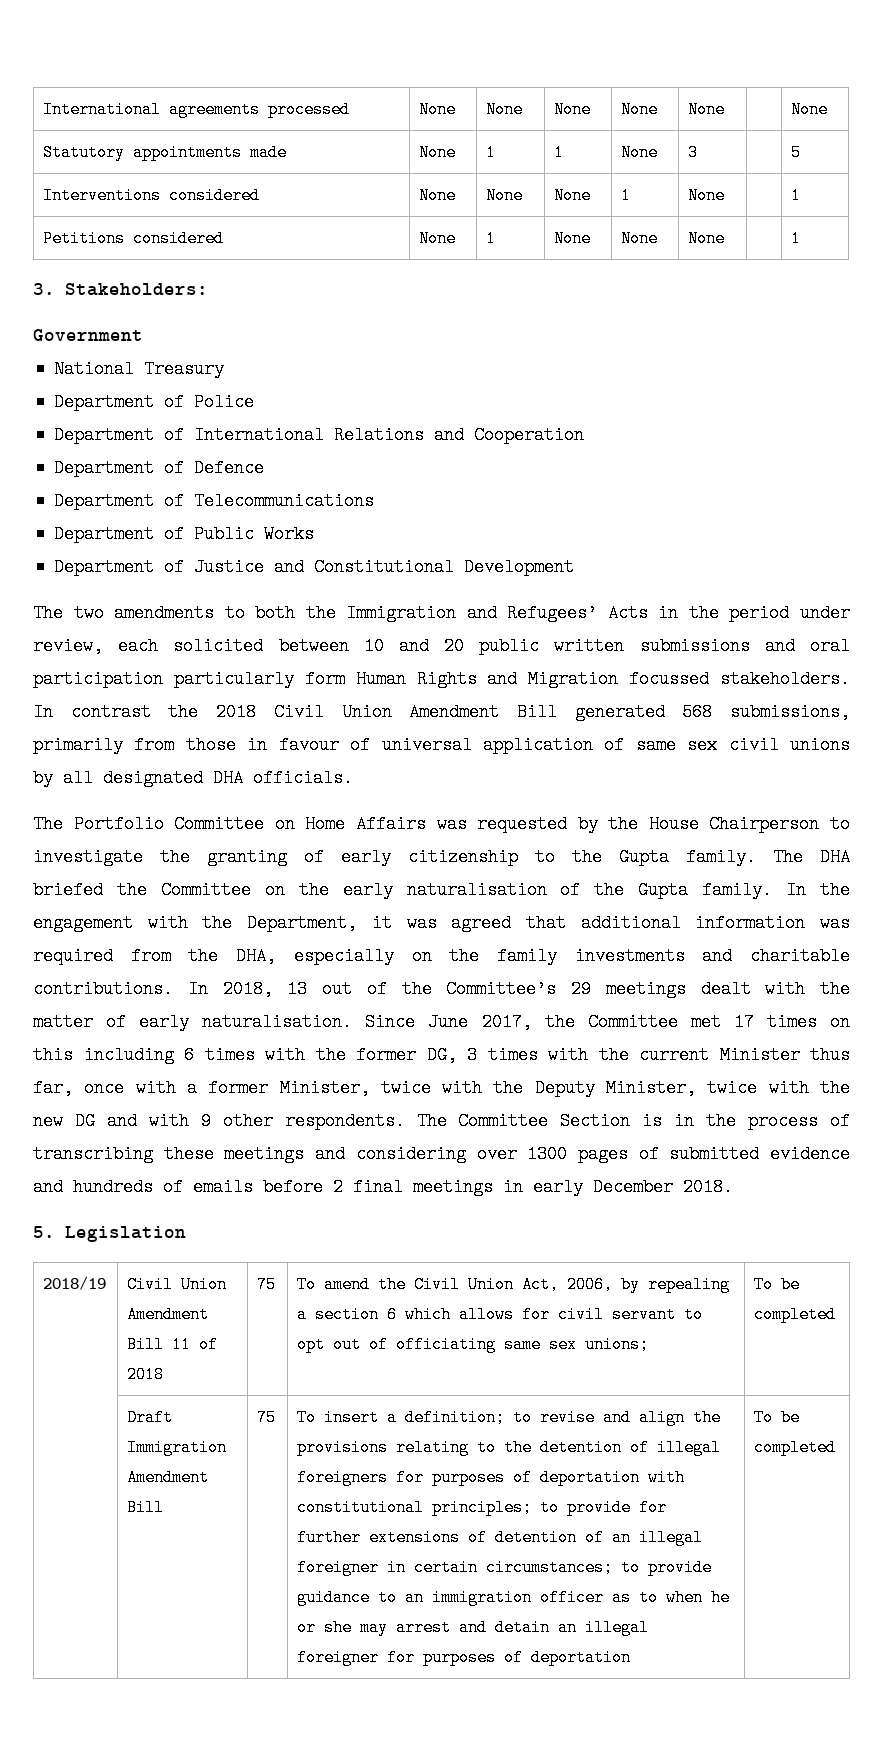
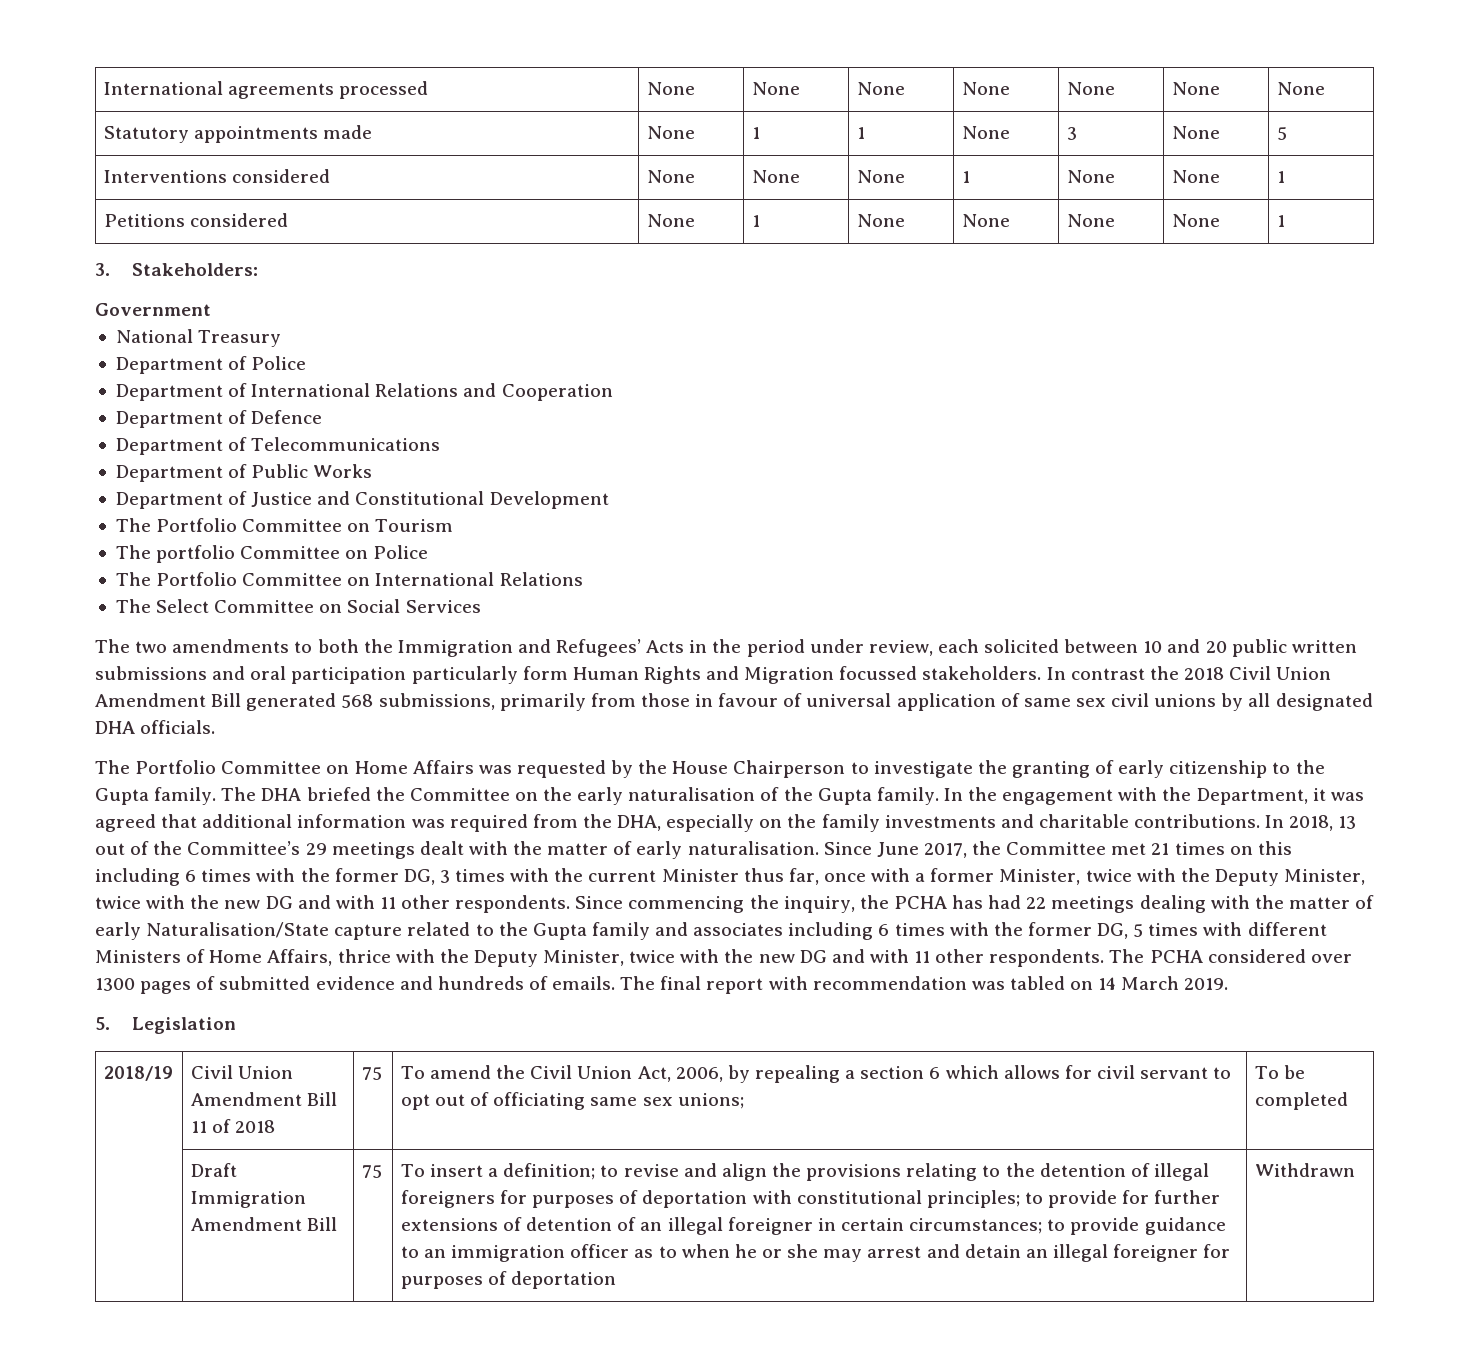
- International agreements processed | None | None | None | None | None | | None
+ International agreements processed | None | None | None | None | None | None | None
- Statutory appointments made | None | 1 | 1 | None | 3 | | 5
+ Statutory appointments made | None | 1 | 1 | None | 3 | None | 5
- Interventions considered | None | None | None | 1 | None | | 1
+ Interventions considered | None | None | None | 1 | None | None | 1
- Petitions considered | None | 1 | None | None | None | | 1
+ Petitions considered | None | 1 | None | None | None | None | 1
+ The Portfolio Committee on Tourism
+ The portfolio Committee on Police
+ The Portfolio Committee on International Relations
+ The Select Committee on Social Services
- Since June 2017, the Committee met 17 times on this including 6 times with the former DG, 3 times with the current Minister thus far, once with a former Minister, twice with the Deputy Minister, twice with the new DG and with 9 other respondents. The Committee Section is in the process of transcribing these meetings and considering over 1300 pages of submitted evidence and hundreds of emails before 2 final meetings in early December 2018.
+ Since June 2017, the Committee met 21 times on this including 6 times with the former DG, 3 times with the current Minister thus far, once with a former Minister, twice with the Deputy Minister, twice with the new DG and with 11 other respondents. Since commencing the inquiry, the PCHA has had 22 meetings dealing with the matter of early Naturalisation/State capture related to the Gupta family and associates including 6 times with the former DG, 5 times with different Ministers of Home Affairs, thrice with the Deputy Minister, twice with the new DG and with 11 other respondents. The PCHA considered over 1300 pages of submitted evidence and hundreds of emails. The final report with recommendation was tabled on 14 March 2019.
- to provide guidance to an immigration officer as to when he or she may arrest and detain an illegal foreigner for purposes of deportation | To be completed
+ to provide guidance to an immigration officer as to when he or she may arrest and detain an illegal foreigner for purposes of deportation | Withdrawn

